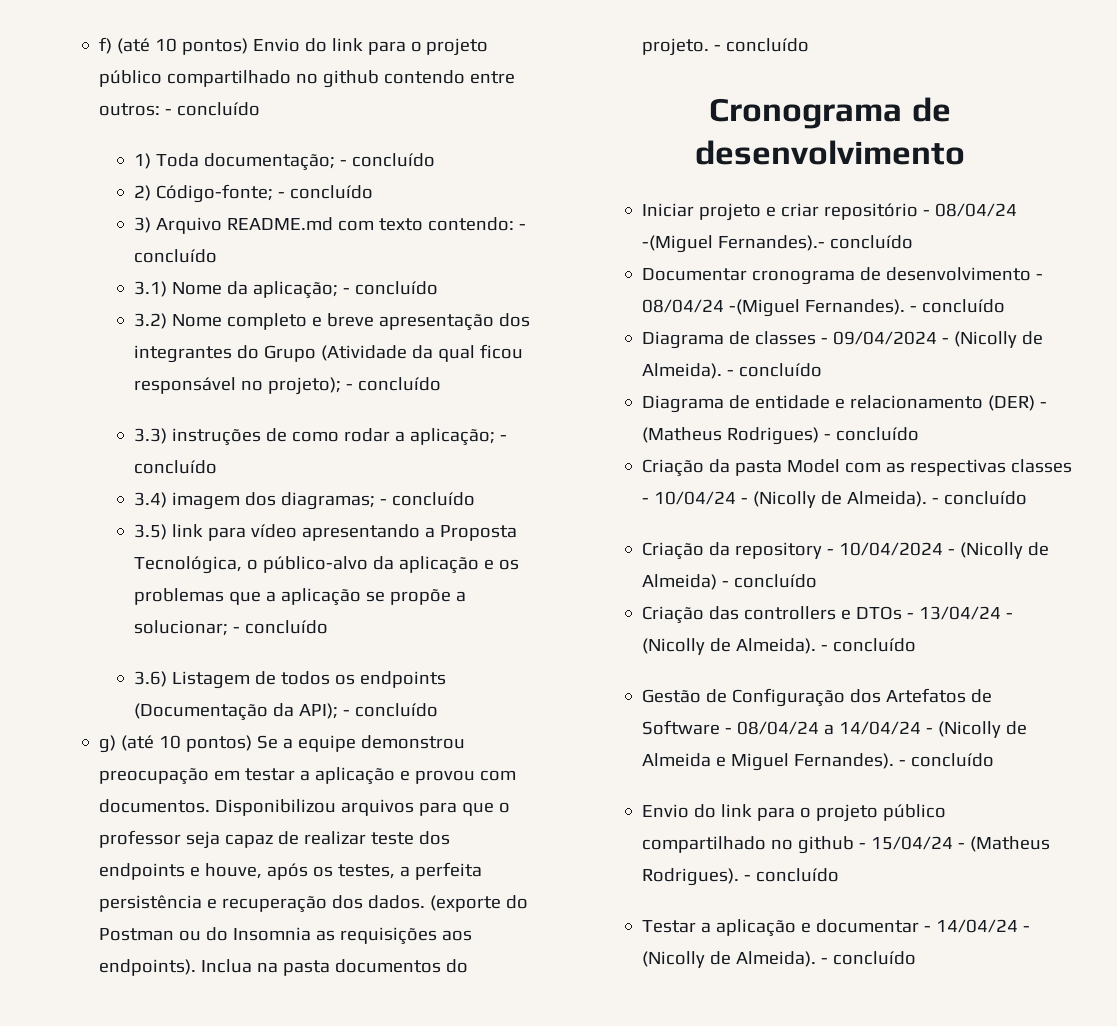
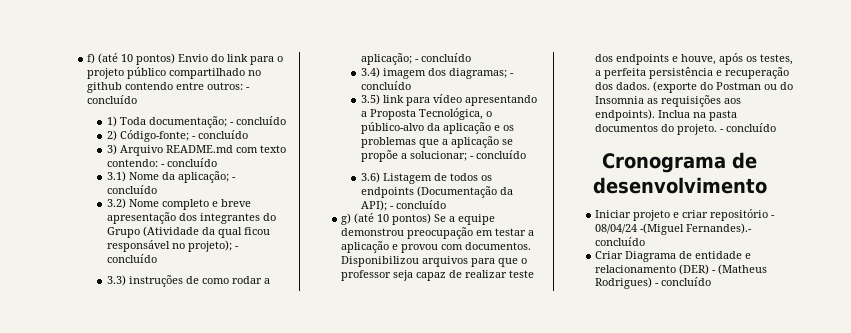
- Documentar cronograma de desenvolvimento - 08/04/24 -(Miguel Fernandes). - concluído
- Diagrama de classes - 09/04/2024 - (Nicolly de Almeida). - concluído
- Diagrama de entidade e relacionamento (DER) - (Matheus Rodrigues) - concluído
+ Criar Diagrama de entidade e relacionamento (DER) - (Matheus Rodrigues) - concluído
- Criação da pasta Model com as respectivas classes - 10/04/24 - (Nicolly de Almeida). - concluído
- Criação da repository - 10/04/2024 - (Nicolly de Almeida) - concluído
- Criação das controllers e DTOs - 13/04/24 - (Nicolly de Almeida). - concluído
- Gestão de Configuração dos Artefatos de Software - 08/04/24 a 14/04/24 - (Nicolly de Almeida e Miguel Fernandes). - concluído
- Envio do link para o projeto público compartilhado no github - 15/04/24 - (Matheus Rodrigues). - concluído
- Testar a aplicação e documentar - 14/04/24 - (Nicolly de Almeida). - concluído

